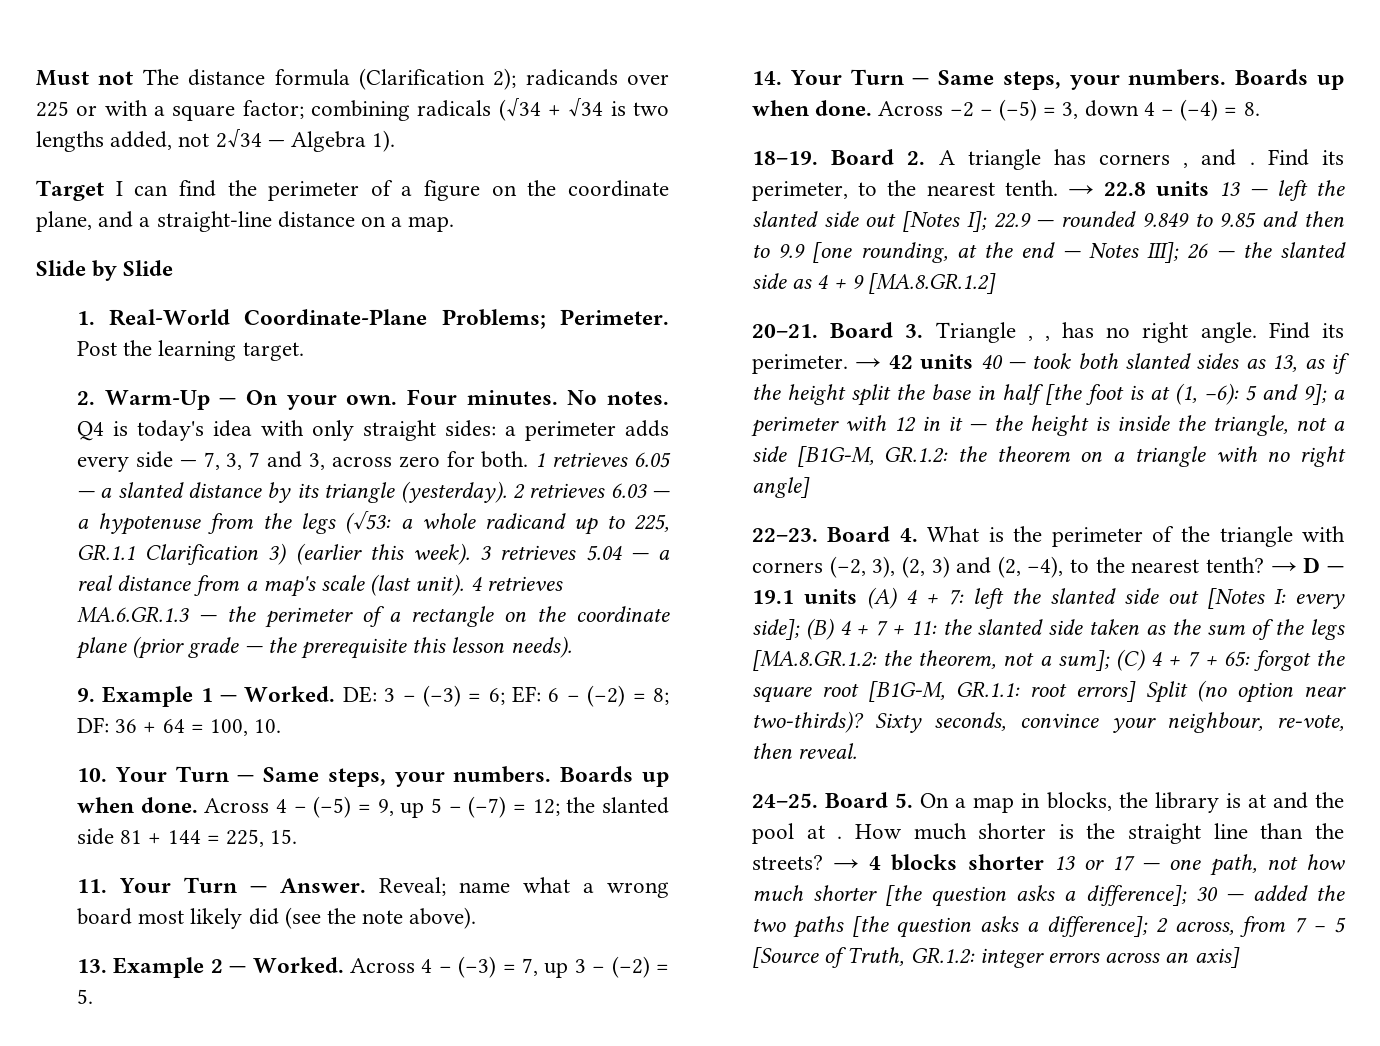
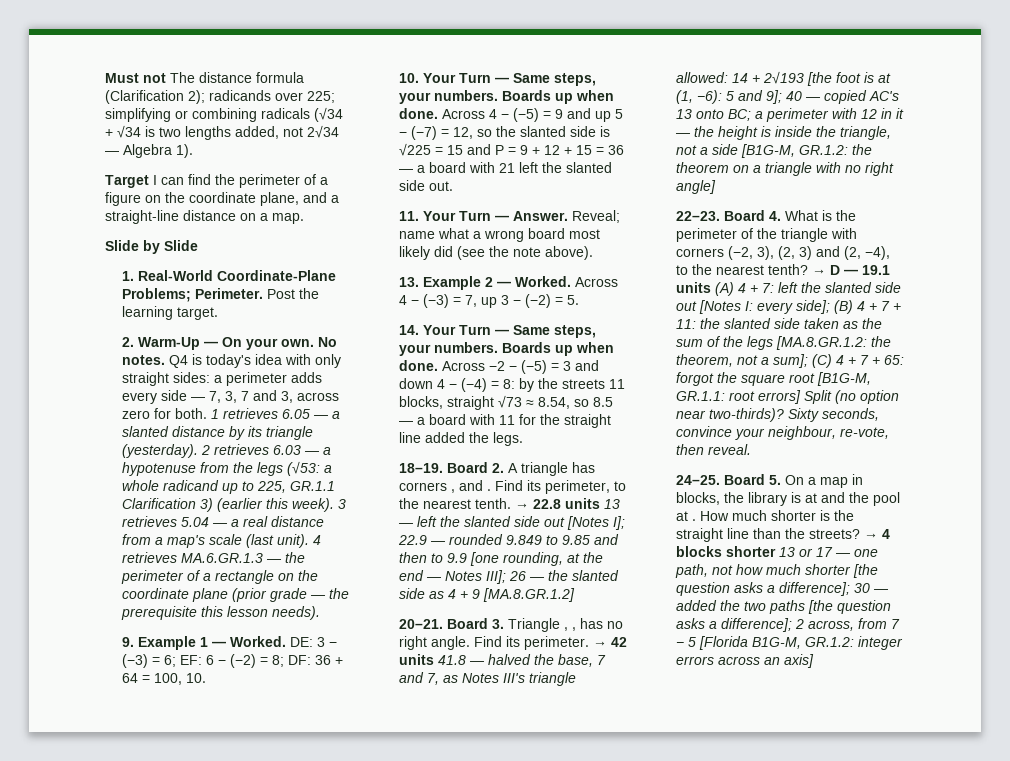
- Must not The distance formula (Clarification 2); radicands over 225 or with a square factor; combining radicals (√34 + √34 is two lengths added, not 2√34 — Algebra 1).
+ Must not The distance formula (Clarification 2); radicands over 225; simplifying or combining radicals (√34 + √34 is two lengths added, not 2√34 — Algebra 1).
- Four minutes.
- Across 4 − (−5) = 9, up 5 − (−7) = 12; the slanted side 81 + 144 = 225, 15.
+ Across 4 − (−5) = 9 and up 5 − (−7) = 12, so the slanted side is √225 = 15 and P = 9 + 12 + 15 = 36 — a board with 21 left the slanted side out.
- Across −2 − (−5) = 3, down 4 − (−4) = 8.
+ Across −2 − (−5) = 3 and down 4 − (−4) = 8: by the streets 11 blocks, straight √73 ≈ 8.54, so 8.5 — a board with 11 for the straight line added the legs.
- → 42 units 40 — took both slanted sides as 13, as if the height split the base in half [the foot is at (1, −6): 5 and 9]; a perimeter with 12 in it — the height is inside the triangle, not a side [B1G-M, GR.1.2: the theorem on a triangle with no right angle]
+ → 42 units 41.8 — halved the base, 7 and 7, as Notes III's triangle allowed: 14 + 2√193 [the foot is at (1, −6): 5 and 9]; 40 — copied AC's 13 onto BC; a perimeter with 12 in it — the height is inside the triangle, not a side [B1G-M, GR.1.2: the theorem on a triangle with no right angle]
- → 4 blocks shorter 13 or 17 — one path, not how much shorter [the question asks a difference]; 30 — added the two paths [the question asks a difference]; 2 across, from 7 − 5 [Source of Truth, GR.1.2: integer errors across an axis]
+ → 4 blocks shorter 13 or 17 — one path, not how much shorter [the question asks a difference]; 30 — added the two paths [the question asks a difference]; 2 across, from 7 − 5 [Florida B1G-M, GR.1.2: integer errors across an axis]

